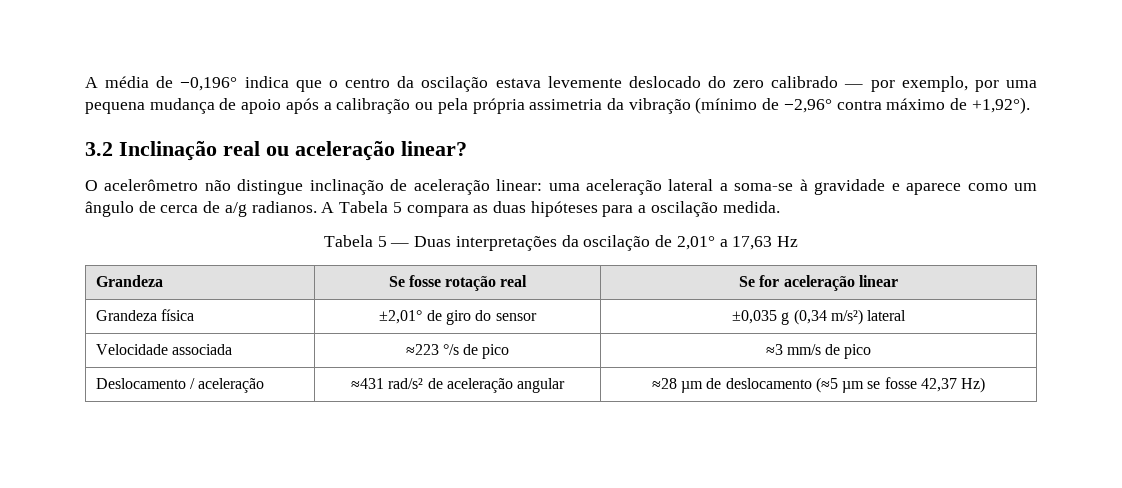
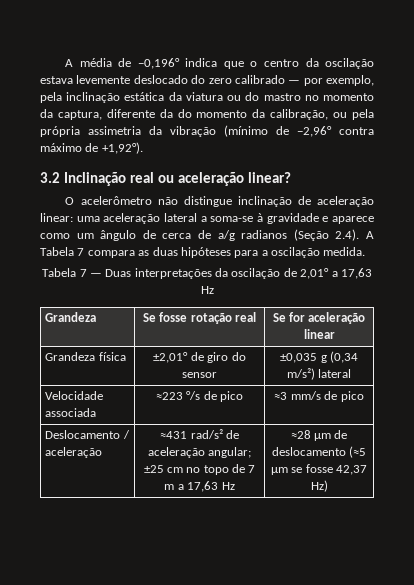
- A média de −0,196° indica que o centro da oscilação estava levemente deslocado do zero calibrado — por exemplo, por uma pequena mudança de apoio após a calibração ou pela própria assimetria da vibração (mínimo de −2,96° contra máximo de +1,92°).
+ A média de −0,196° indica que o centro da oscilação estava levemente deslocado do zero calibrado — por exemplo, pela inclinação estática da viatura ou do mastro no momento da captura, diferente da do momento da calibração, ou pela própria assimetria da vibração (mínimo de −2,96° contra máximo de +1,92°).
- O acelerômetro não distingue inclinação de aceleração linear: uma aceleração lateral a soma-se à gravidade e aparece como um ângulo de cerca de a/g radianos. A Tabela 5 compara as duas hipóteses para a oscilação medida.
+ O acelerômetro não distingue inclinação de aceleração linear: uma aceleração lateral a soma-se à gravidade e aparece como um ângulo de cerca de a/g radianos (Seção 2.4). A Tabela 7 compara as duas hipóteses para a oscilação medida.
- Tabela 5 — Duas interpretações da oscilação de 2,01° a 17,63 Hz
+ Tabela 7 — Duas interpretações da oscilação de 2,01° a 17,63 Hz
- Deslocamento / aceleração | ≈431 rad/s² de aceleração angular | ≈28 µm de deslocamento (≈5 µm se fosse 42,37 Hz)
+ Deslocamento / aceleração | ≈431 rad/s² de aceleração angular; ±25 cm no topo de 7 m a 17,63 Hz | ≈28 µm de deslocamento (≈5 µm se fosse 42,37 Hz)

